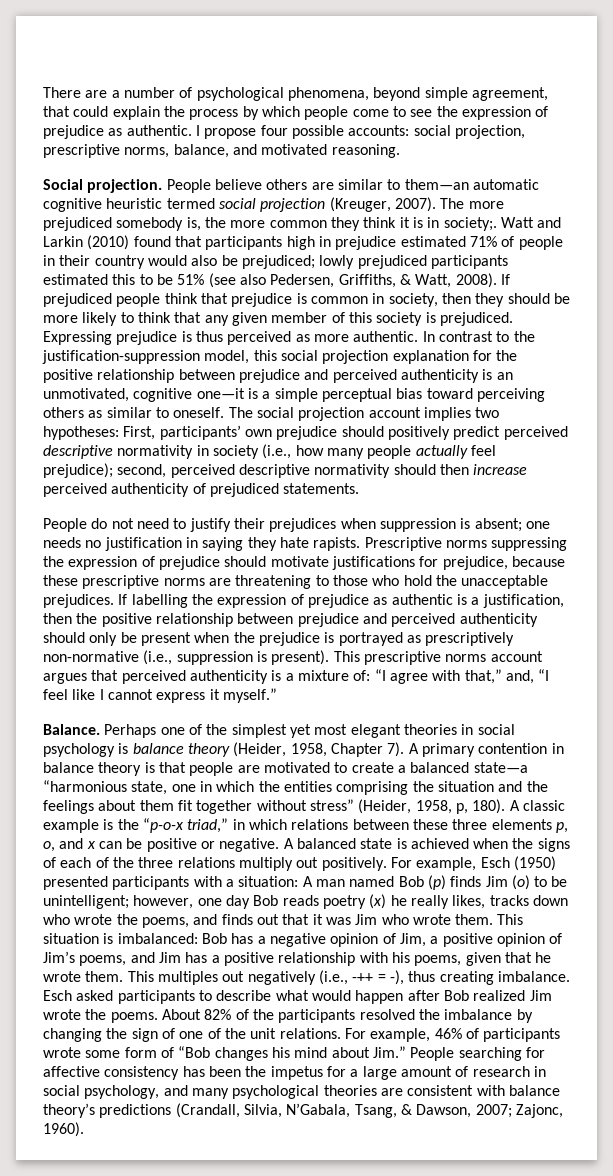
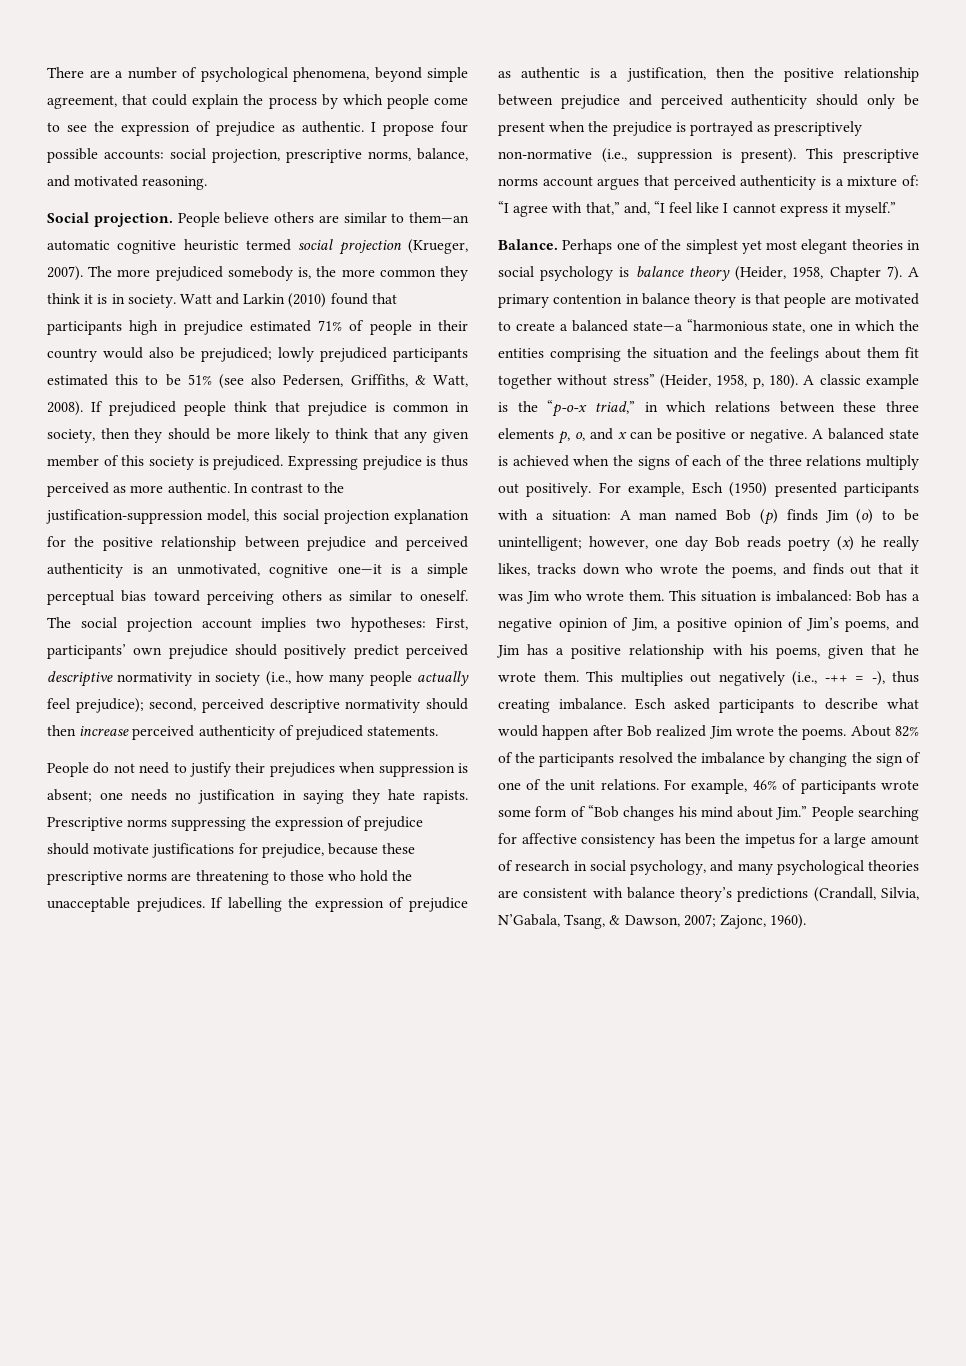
- People believe others are similar to them—an automatic cognitive heuristic termed social projection (Kreuger, 2007).
+ People believe others are similar to them—an automatic cognitive heuristic termed social projection (Krueger, 2007).
- The more prejudiced somebody is, the more common they think it is in society;.
+ The more prejudiced somebody is, the more common they think it is in society.
- This multiples out negatively (i.e., -++ = -), thus creating imbalance.
+ This multiplies out negatively (i.e., -++ = -), thus creating imbalance.

